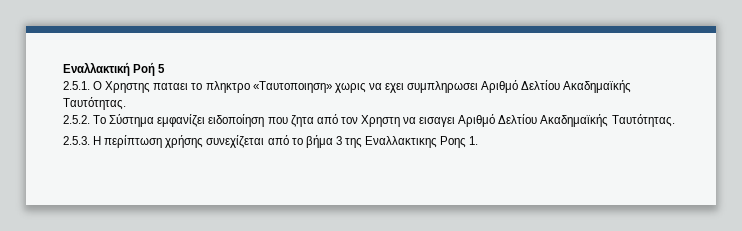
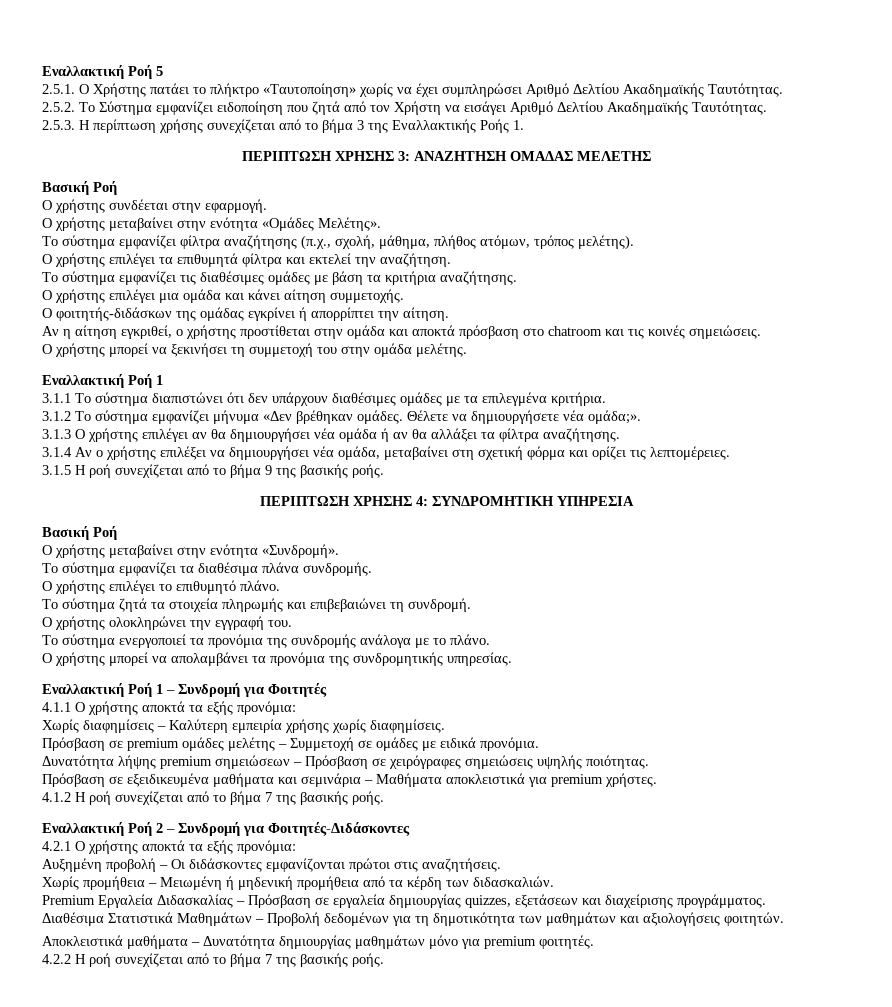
- 2.5.1. Ο Χρηστης παταει το πληκτρο «Ταυτοποιηση» χωρις να εχει συμπληρωσει Αριθμό Δελτίου Ακαδημαϊκής Ταυτότητας.
+ 2.5.1. Ο Χρήστης πατάει το πλήκτρο «Ταυτοποίηση» χωρίς να έχει συμπληρώσει Αριθμό Δελτίου Ακαδημαϊκής Ταυτότητας.
- 2.5.2. Το Σύστημα εμφανίζει ειδοποίηση που ζητα από τον Χρηστη να εισαγει Αριθμό Δελτίου Ακαδημαϊκής Ταυτότητας.
+ 2.5.2. Το Σύστημα εμφανίζει ειδοποίηση που ζητά από τον Χρήστη να εισάγει Αριθμό Δελτίου Ακαδημαϊκής Ταυτότητας.
- 2.5.3. Η περίπτωση χρήσης συνεχίζεται από το βήμα 3 της Εναλλακτικης Ροης 1.
+ 2.5.3. Η περίπτωση χρήσης συνεχίζεται από το βήμα 3 της Εναλλακτικής Ροής 1.
+ ΠΕΡΙΠΤΩΣΗ ΧΡΗΣΗΣ 3: ΑΝΑΖΗΤΗΣΗ ΟΜΑΔΑΣ ΜΕΛΕΤΗΣ
+ Βασική Ροή
+ Ο χρήστης συνδέεται στην εφαρμογή.
+ Ο χρήστης μεταβαίνει στην ενότητα «Ομάδες Μελέτης».
+ Το σύστημα εμφανίζει φίλτρα αναζήτησης (π.χ., σχολή, μάθημα, πλήθος ατόμων, τρόπος μελέτης).
+ Ο χρήστης επιλέγει τα επιθυμητά φίλτρα και εκτελεί την αναζήτηση.
+ Το σύστημα εμφανίζει τις διαθέσιμες ομάδες με βάση τα κριτήρια αναζήτησης.
+ Ο χρήστης επιλέγει μια ομάδα και κάνει αίτηση συμμετοχής.
+ Ο φοιτητής-διδάσκων της ομάδας εγκρίνει ή απορρίπτει την αίτηση.
+ Αν η αίτηση εγκριθεί, ο χρήστης προστίθεται στην ομάδα και αποκτά πρόσβαση στο chatroom και τις κοινές σημειώσεις.
+ Ο χρήστης μπορεί να ξεκινήσει τη συμμετοχή του στην ομάδα μελέτης.
+ Εναλλακτική Ροή 1
+ 3.1.1 Το σύστημα διαπιστώνει ότι δεν υπάρχουν διαθέσιμες ομάδες με τα επιλεγμένα κριτήρια.
+ 3.1.2 Το σύστημα εμφανίζει μήνυμα «Δεν βρέθηκαν ομάδες. Θέλετε να δημιουργήσετε νέα ομάδα;».
+ 3.1.3 Ο χρήστης επιλέγει αν θα δημιουργήσει νέα ομάδα ή αν θα αλλάξει τα φίλτρα αναζήτησης.
+ 3.1.4 Αν ο χρήστης επιλέξει να δημιουργήσει νέα ομάδα, μεταβαίνει στη σχετική φόρμα και ορίζει τις λεπτομέρειες.
+ 3.1.5 Η ροή συνεχίζεται από το βήμα 9 της βασικής ροής.
+ ΠΕΡΙΠΤΩΣΗ ΧΡΗΣΗΣ 4: ΣΥΝΔΡΟΜΗΤΙΚΗ ΥΠΗΡΕΣΙΑ
+ Βασική Ροή
+ Ο χρήστης μεταβαίνει στην ενότητα «Συνδρομή».
+ Το σύστημα εμφανίζει τα διαθέσιμα πλάνα συνδρομής.
+ Ο χρήστης επιλέγει το επιθυμητό πλάνο.
+ Το σύστημα ζητά τα στοιχεία πληρωμής και επιβεβαιώνει τη συνδρομή.
+ Ο χρήστης ολοκληρώνει την εγγραφή του.
+ Το σύστημα ενεργοποιεί τα προνόμια της συνδρομής ανάλογα με το πλάνο.
+ Ο χρήστης μπορεί να απολαμβάνει τα προνόμια της συνδρομητικής υπηρεσίας.
+ Εναλλακτική Ροή 1 – Συνδρομή για Φοιτητές
+ 4.1.1 Ο χρήστης αποκτά τα εξής προνόμια:
+ Χωρίς διαφημίσεις – Καλύτερη εμπειρία χρήσης χωρίς διαφημίσεις.
+ Πρόσβαση σε premium ομάδες μελέτης – Συμμετοχή σε ομάδες με ειδικά προνόμια.
+ Δυνατότητα λήψης premium σημειώσεων – Πρόσβαση σε χειρόγραφες σημειώσεις υψηλής ποιότητας.
+ Πρόσβαση σε εξειδικευμένα μαθήματα και σεμινάρια – Μαθήματα αποκλειστικά για premium χρήστες.
+ 4.1.2 Η ροή συνεχίζεται από το βήμα 7 της βασικής ροής.
+ Εναλλακτική Ροή 2 – Συνδρομή για Φοιτητές-Διδάσκοντες
+ 4.2.1 Ο χρήστης αποκτά τα εξής προνόμια:
+ Αυξημένη προβολή – Οι διδάσκοντες εμφανίζονται πρώτοι στις αναζητήσεις.
+ Χωρίς προμήθεια – Μειωμένη ή μηδενική προμήθεια από τα κέρδη των διδασκαλιών.
+ Premium Εργαλεία Διδασκαλίας – Πρόσβαση σε εργαλεία δημιουργίας quizzes, εξετάσεων και διαχείρισης προγράμματος.
+ Διαθέσιμα Στατιστικά Μαθημάτων – Προβολή δεδομένων για τη δημοτικότητα των μαθημάτων και αξιολογήσεις φοιτητών.
+ Αποκλειστικά μαθήματα – Δυνατότητα δημιουργίας μαθημάτων μόνο για premium φοιτητές.
+ 4.2.2 Η ροή συνεχίζεται από το βήμα 7 της βασικής ροής.

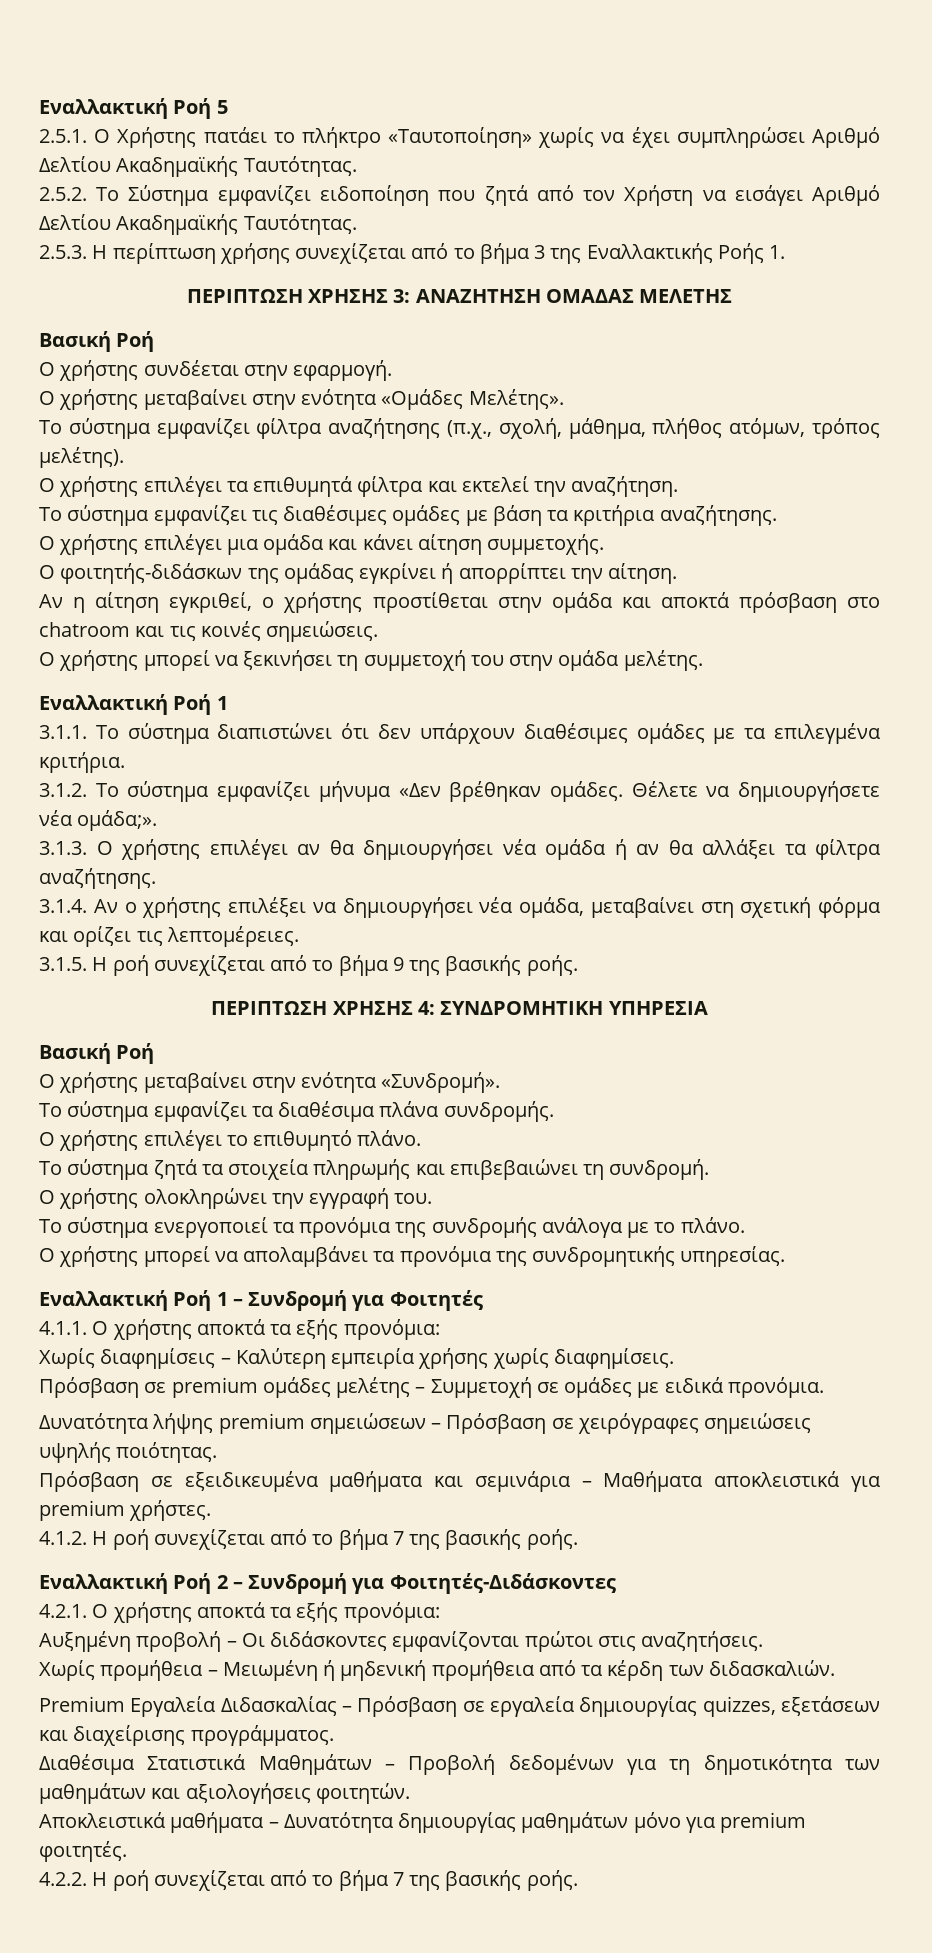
- 3.1.1 Το σύστημα διαπιστώνει ότι δεν υπάρχουν διαθέσιμες ομάδες με τα επιλεγμένα κριτήρια.
+ 3.1.1. Το σύστημα διαπιστώνει ότι δεν υπάρχουν διαθέσιμες ομάδες με τα επιλεγμένα κριτήρια.
- 3.1.2 Το σύστημα εμφανίζει μήνυμα «Δεν βρέθηκαν ομάδες.
+ 3.1.2. Το σύστημα εμφανίζει μήνυμα «Δεν βρέθηκαν ομάδες.
- 3.1.3 Ο χρήστης επιλέγει αν θα δημιουργήσει νέα ομάδα ή αν θα αλλάξει τα φίλτρα αναζήτησης.
+ 3.1.3. Ο χρήστης επιλέγει αν θα δημιουργήσει νέα ομάδα ή αν θα αλλάξει τα φίλτρα αναζήτησης.
- 3.1.4 Αν ο χρήστης επιλέξει να δημιουργήσει νέα ομάδα, μεταβαίνει στη σχετική φόρμα και ορίζει τις λεπτομέρειες.
+ 3.1.4. Αν ο χρήστης επιλέξει να δημιουργήσει νέα ομάδα, μεταβαίνει στη σχετική φόρμα και ορίζει τις λεπτομέρειες.
- 3.1.5 Η ροή συνεχίζεται από το βήμα 9 της βασικής ροής.
+ 3.1.5. Η ροή συνεχίζεται από το βήμα 9 της βασικής ροής.
- 4.1.1 Ο χρήστης αποκτά τα εξής προνόμια:
+ 4.1.1. Ο χρήστης αποκτά τα εξής προνόμια:
- 4.1.2 Η ροή συνεχίζεται από το βήμα 7 της βασικής ροής.
+ 4.1.2. Η ροή συνεχίζεται από το βήμα 7 της βασικής ροής.
- 4.2.1 Ο χρήστης αποκτά τα εξής προνόμια:
+ 4.2.1. Ο χρήστης αποκτά τα εξής προνόμια:
- 4.2.2 Η ροή συνεχίζεται από το βήμα 7 της βασικής ροής.
+ 4.2.2. Η ροή συνεχίζεται από το βήμα 7 της βασικής ροής.

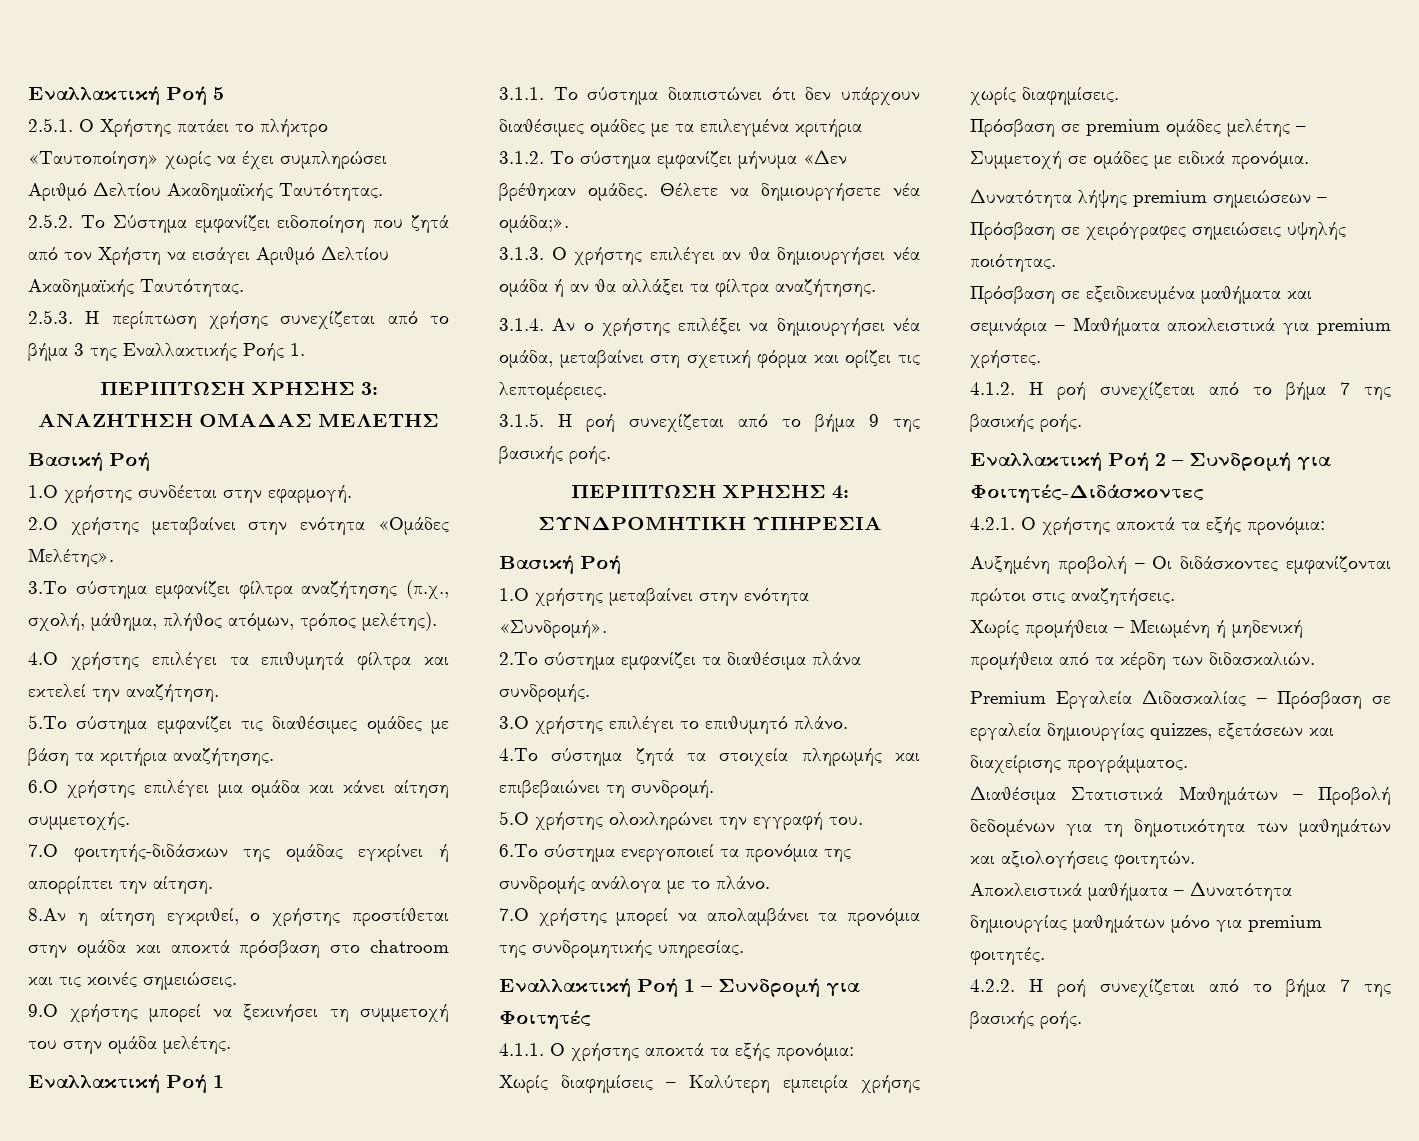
- Ο χρήστης συνδέεται στην εφαρμογή.
+ 1.Ο χρήστης συνδέεται στην εφαρμογή.
- Ο χρήστης μεταβαίνει στην ενότητα «Ομάδες Μελέτης».
+ 2.Ο χρήστης μεταβαίνει στην ενότητα «Ομάδες Μελέτης».
- Το σύστημα εμφανίζει φίλτρα αναζήτησης (π.χ., σχολή, μάθημα, πλήθος ατόμων, τρόπος μελέτης).
+ 3.Το σύστημα εμφανίζει φίλτρα αναζήτησης (π.χ., σχολή, μάθημα, πλήθος ατόμων, τρόπος μελέτης).
- Ο χρήστης επιλέγει τα επιθυμητά φίλτρα και εκτελεί την αναζήτηση.
+ 4.Ο χρήστης επιλέγει τα επιθυμητά φίλτρα και εκτελεί την αναζήτηση.
- Το σύστημα εμφανίζει τις διαθέσιμες ομάδες με βάση τα κριτήρια αναζήτησης.
+ 5.Το σύστημα εμφανίζει τις διαθέσιμες ομάδες με βάση τα κριτήρια αναζήτησης.
- Ο χρήστης επιλέγει μια ομάδα και κάνει αίτηση συμμετοχής.
+ 6.Ο χρήστης επιλέγει μια ομάδα και κάνει αίτηση συμμετοχής.
- Ο φοιτητής-διδάσκων της ομάδας εγκρίνει ή απορρίπτει την αίτηση.
+ 7.Ο φοιτητής-διδάσκων της ομάδας εγκρίνει ή απορρίπτει την αίτηση.
- Αν η αίτηση εγκριθεί, ο χρήστης προστίθεται στην ομάδα και αποκτά πρόσβαση στο chatroom και τις κοινές σημειώσεις.
+ 8.Αν η αίτηση εγκριθεί, ο χρήστης προστίθεται στην ομάδα και αποκτά πρόσβαση στο chatroom και τις κοινές σημειώσεις.
- Ο χρήστης μπορεί να ξεκινήσει τη συμμετοχή του στην ομάδα μελέτης.
+ 9.Ο χρήστης μπορεί να ξεκινήσει τη συμμετοχή του στην ομάδα μελέτης.
- 3.1.1. Το σύστημα διαπιστώνει ότι δεν υπάρχουν διαθέσιμες ομάδες με τα επιλεγμένα κριτήρια.
+ 3.1.1. Το σύστημα διαπιστώνει ότι δεν υπάρχουν διαθέσιμες ομάδες με τα επιλεγμένα κριτήρια
- Ο χρήστης μεταβαίνει στην ενότητα «Συνδρομή».
+ 1.Ο χρήστης μεταβαίνει στην ενότητα «Συνδρομή».
- Το σύστημα εμφανίζει τα διαθέσιμα πλάνα συνδρομής.
+ 2.Το σύστημα εμφανίζει τα διαθέσιμα πλάνα συνδρομής.
- Ο χρήστης επιλέγει το επιθυμητό πλάνο.
+ 3.Ο χρήστης επιλέγει το επιθυμητό πλάνο.
- Το σύστημα ζητά τα στοιχεία πληρωμής και επιβεβαιώνει τη συνδρομή.
+ 4.Το σύστημα ζητά τα στοιχεία πληρωμής και επιβεβαιώνει τη συνδρομή.
- Ο χρήστης ολοκληρώνει την εγγραφή του.
+ 5.Ο χρήστης ολοκληρώνει την εγγραφή του.
- Το σύστημα ενεργοποιεί τα προνόμια της συνδρομής ανάλογα με το πλάνο.
+ 6.Το σύστημα ενεργοποιεί τα προνόμια της συνδρομής ανάλογα με το πλάνο.
- Ο χρήστης μπορεί να απολαμβάνει τα προνόμια της συνδρομητικής υπηρεσίας.
+ 7.Ο χρήστης μπορεί να απολαμβάνει τα προνόμια της συνδρομητικής υπηρεσίας.

